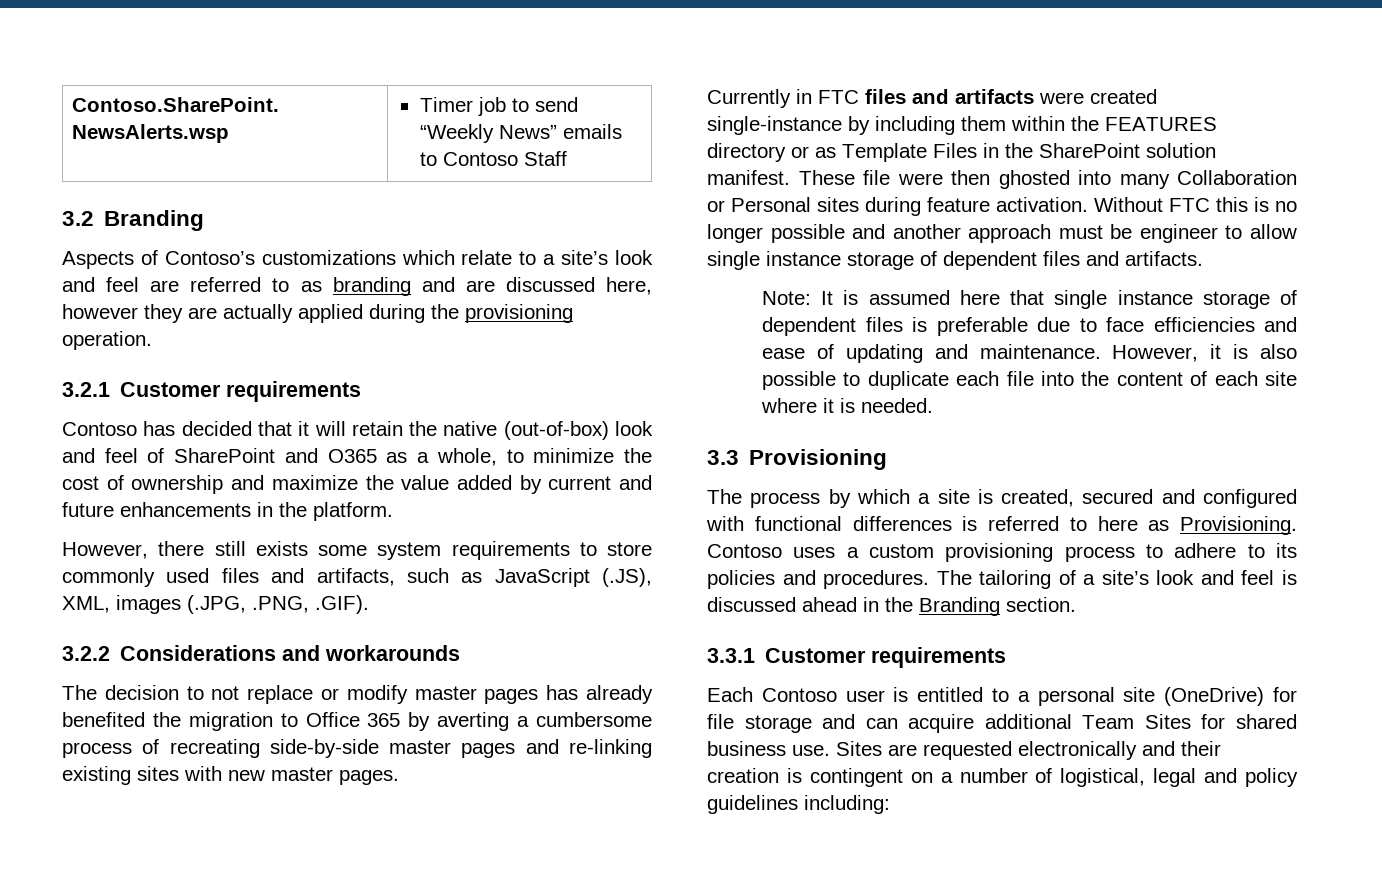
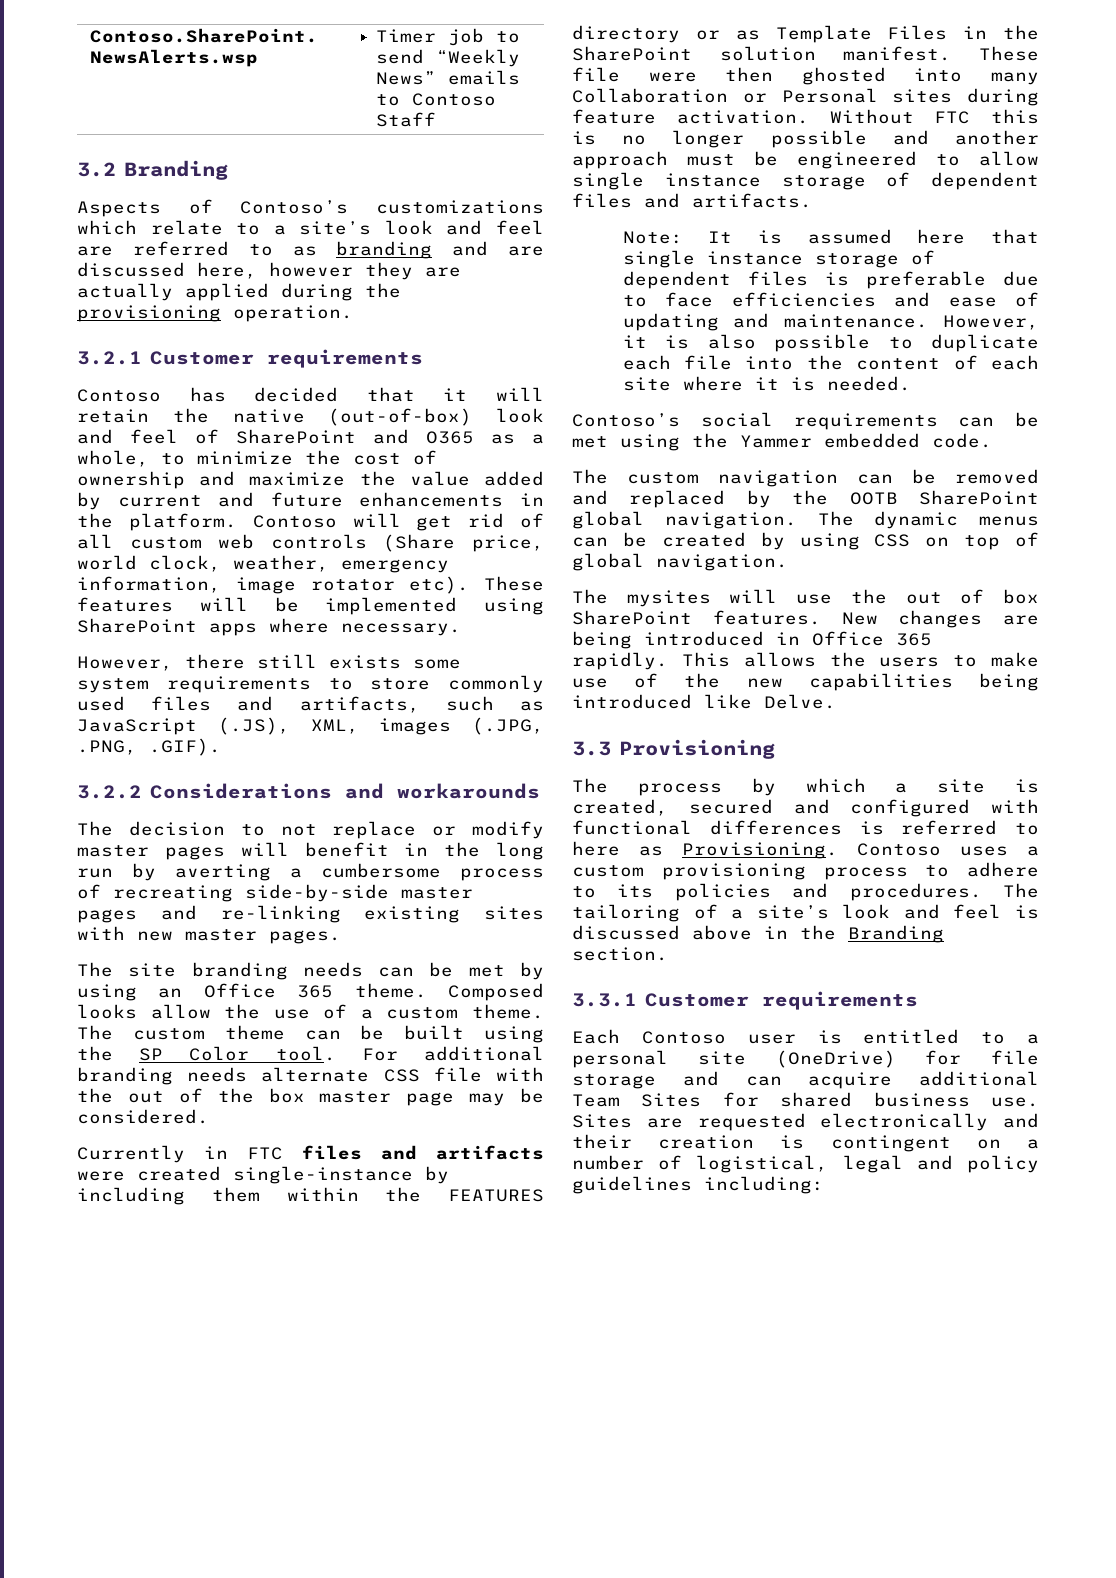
+ Contoso will get rid of all custom web controls (Share price, world clock, weather, emergency information, image rotator etc). These features will be implemented using SharePoint apps where necessary.
- The decision to not replace or modify master pages has already benefited the migration to Office 365 by averting a cumbersome process of recreating side-by-side master pages and re-linking existing sites with new master pages.
+ The decision to not replace or modify master pages will benefit in the long run by averting a cumbersome process of recreating side-by-side master pages and re-linking existing sites with new master pages.
+ The site branding needs can be met by using an Office 365 theme. Composed looks allow the use of a custom theme. The custom theme can be built using the SP Color tool. For additional branding needs alternate CSS file with the out of the box master page may be considered.
- Without FTC this is no longer possible and another approach must be engineer to allow single instance storage of dependent files and artifacts.
+ Without FTC this is no longer possible and another approach must be engineered to allow single instance storage of dependent files and artifacts.
+ Contoso’s social requirements can be met using the Yammer embedded code.
+ The custom navigation can be removed and replaced by the OOTB SharePoint global navigation. The dynamic menus can be created by using CSS on top of global navigation.
+ The mysites will use the out of box SharePoint features. New changes are being introduced in Office 365 rapidly. This allows the users to make use of the new capabilities being introduced like Delve.
- The tailoring of a site’s look and feel is discussed ahead in the Branding section.
+ The tailoring of a site’s look and feel is discussed above in the Branding section.

